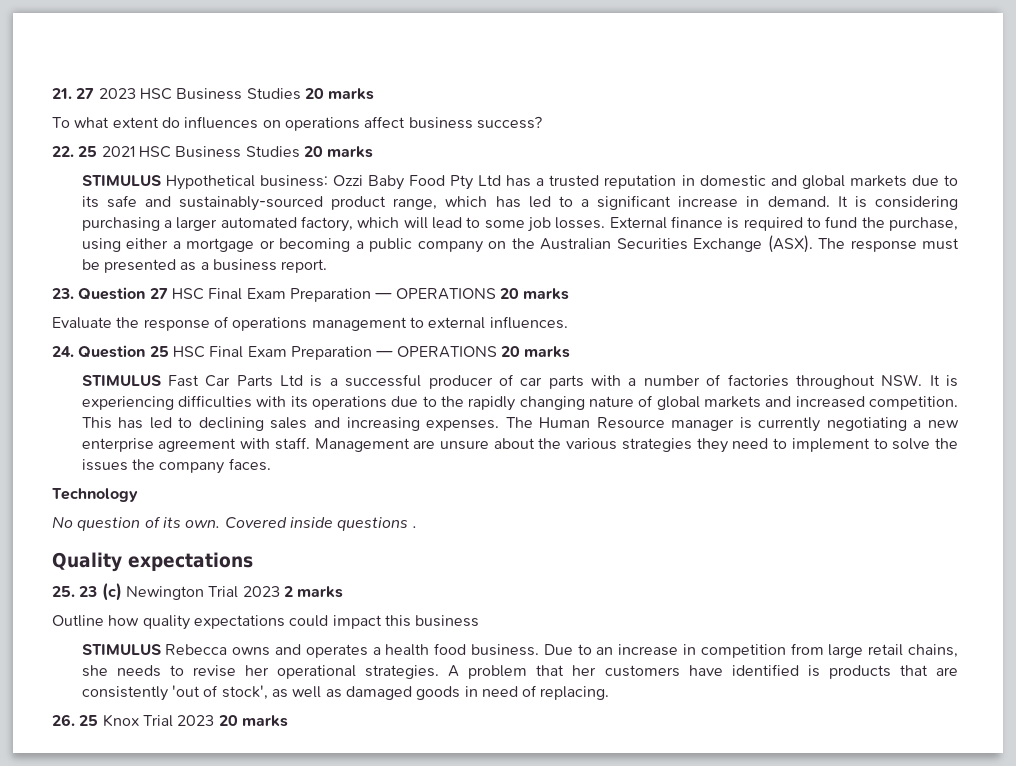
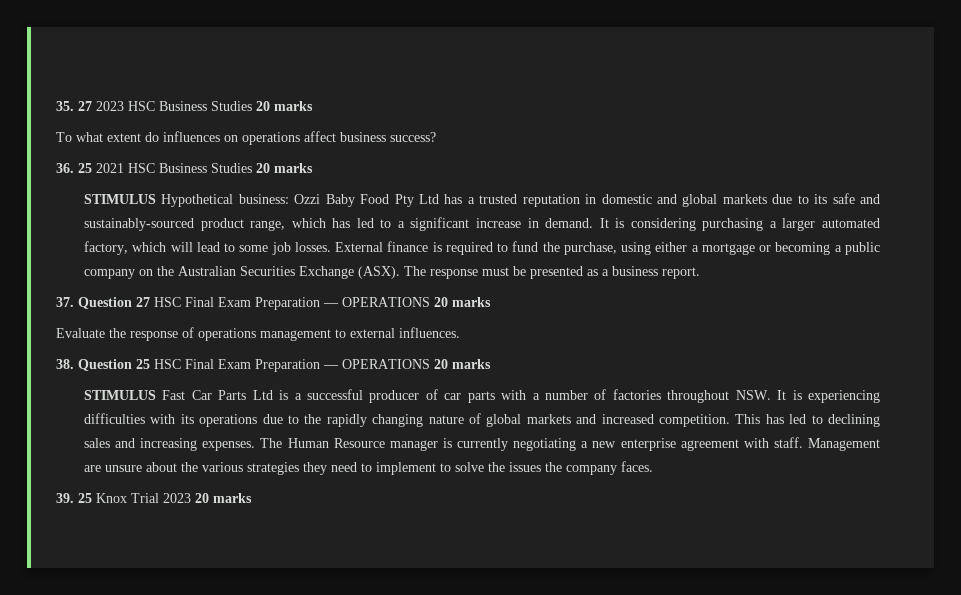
- 21. 27 2023 HSC Business Studies 20 marks
+ 35. 27 2023 HSC Business Studies 20 marks
- 22. 25 2021 HSC Business Studies 20 marks
+ 36. 25 2021 HSC Business Studies 20 marks
- 23. Question 27 HSC Final Exam Preparation — OPERATIONS 20 marks
+ 37. Question 27 HSC Final Exam Preparation — OPERATIONS 20 marks
- 24. Question 25 HSC Final Exam Preparation — OPERATIONS 20 marks
+ 38. Question 25 HSC Final Exam Preparation — OPERATIONS 20 marks
- Technology
- No question of its own. Covered inside questions .
- Quality expectations
- 25. 23 (c) Newington Trial 2023 2 marks
- Outline how quality expectations could impact this business
- STIMULUS Rebecca owns and operates a health food business. Due to an increase in competition from large retail chains, she needs to revise her operational strategies. A problem that her customers have identified is products that are consistently 'out of stock', as well as damaged goods in need of replacing.
- 26. 25 Knox Trial 2023 20 marks
+ 39. 25 Knox Trial 2023 20 marks

